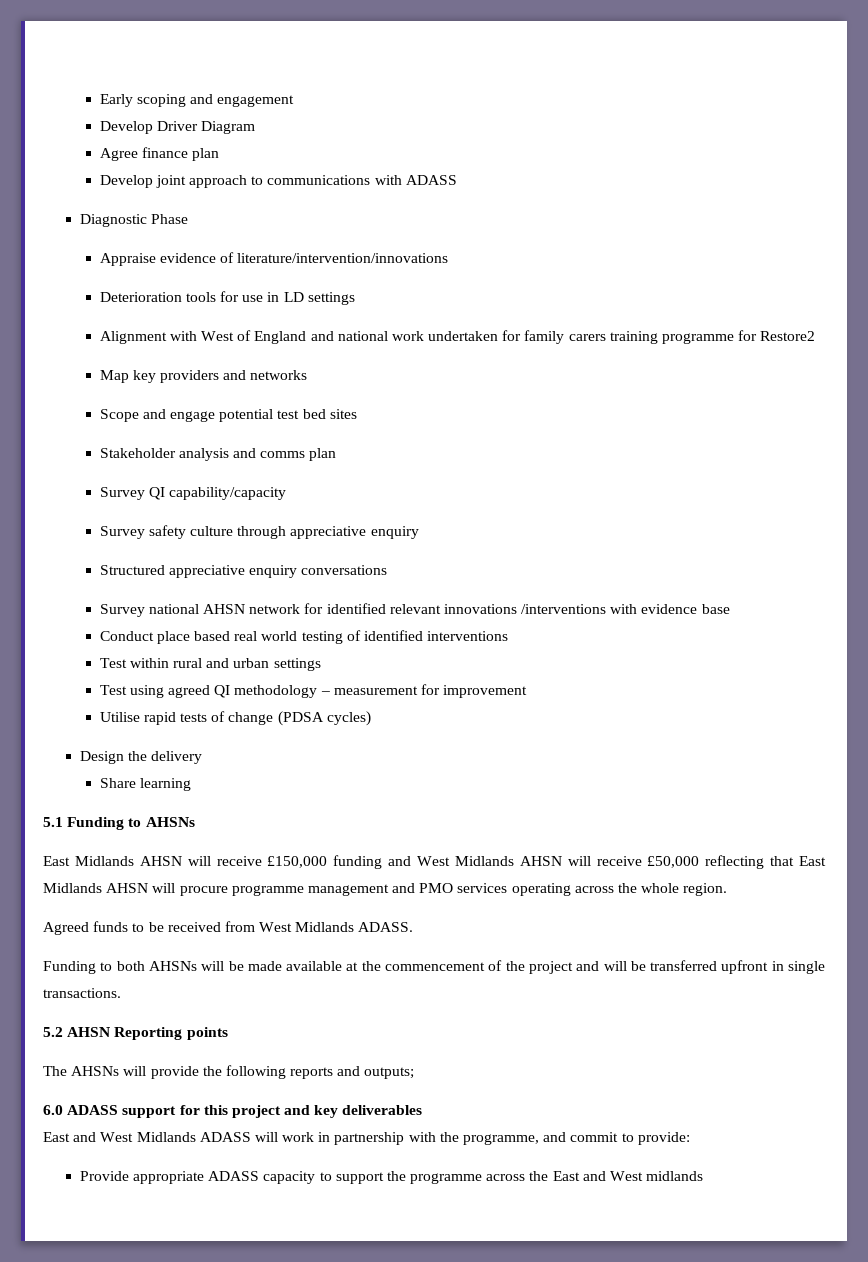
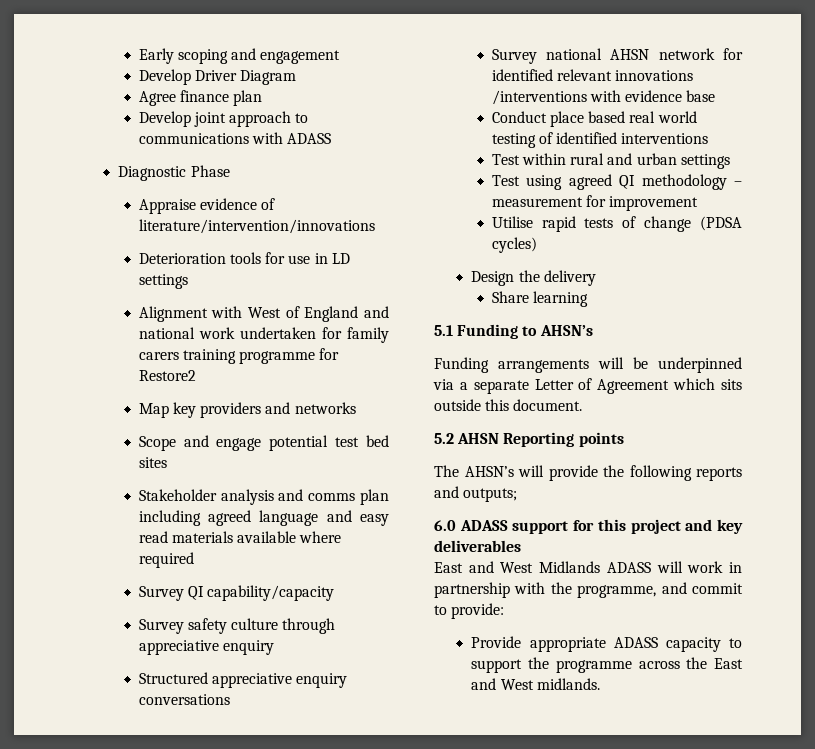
- Stakeholder analysis and comms plan
+ Stakeholder analysis and comms plan including agreed language and easy read materials available where required
- 5.1 Funding to AHSNs
- East Midlands AHSN will receive £150,000 funding and West Midlands AHSN will receive £50,000 reflecting that East Midlands AHSN will procure programme management and PMO services operating across the whole region.
- Agreed funds to be received from West Midlands ADASS.
- Funding to both AHSNs will be made available at the commencement of the project and will be transferred upfront in single transactions.
+ 5.1 Funding to AHSN’s
+ Funding arrangements will be underpinned via a separate Letter of Agreement which sits outside this document.
- The AHSNs will provide the following reports and outputs;
+ The AHSN’s will provide the following reports and outputs;
- Provide appropriate ADASS capacity to support the programme across the East and West midlands
+ Provide appropriate ADASS capacity to support the programme across the East and West midlands.

